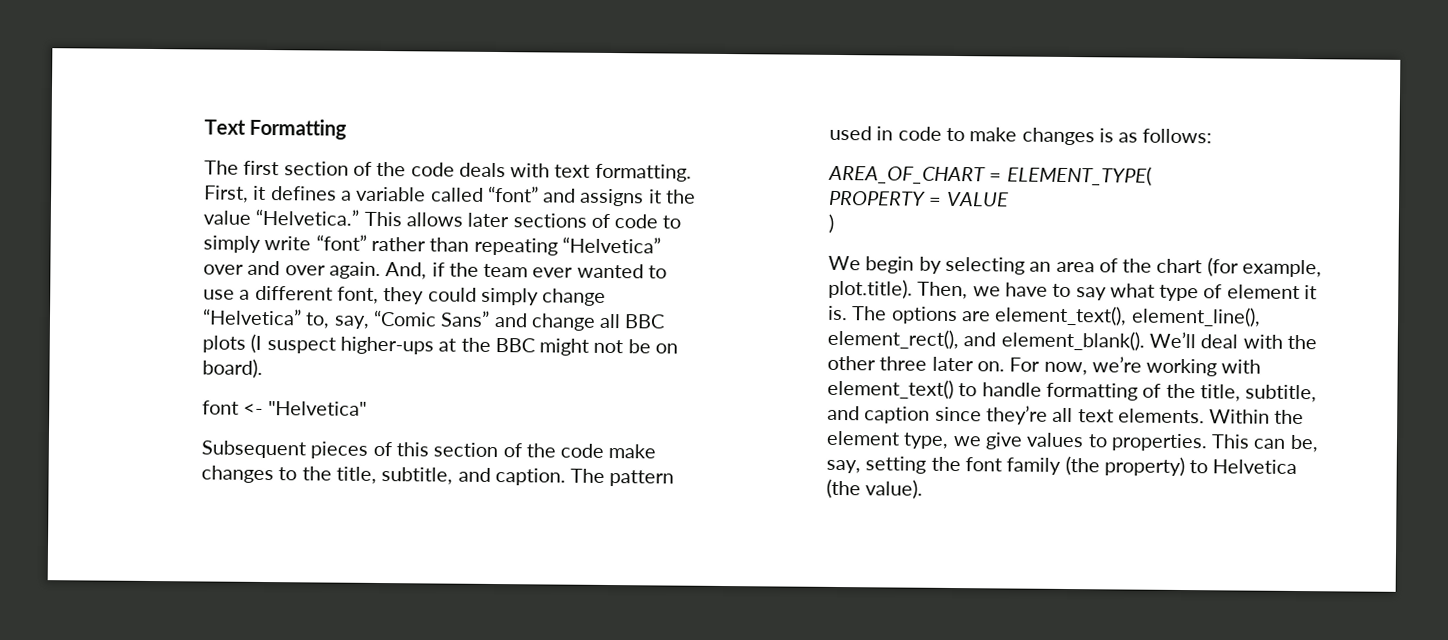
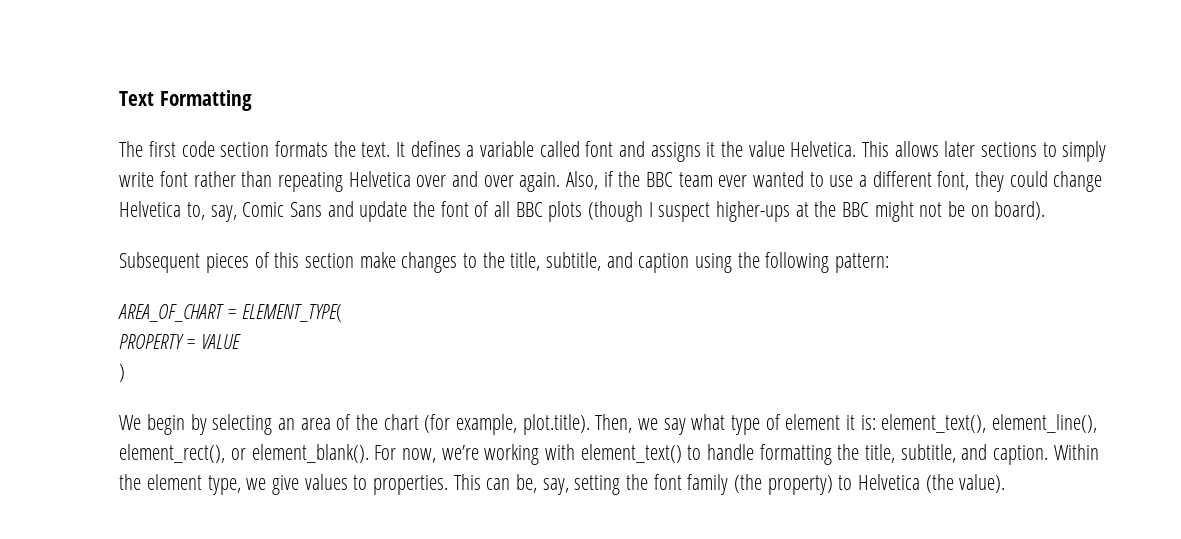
- The first section of the code deals with text formatting. First, it defines a variable called “font” and assigns it the value “Helvetica.”
+ The first code section formats the text. It defines a variable called font and assigns it the value Helvetica.
- This allows later sections of code to simply write “font” rather than repeating “Helvetica” over and over again.
+ This allows later sections to simply write font rather than repeating Helvetica over and over again.
- And, if the team ever wanted to use a different font, they could simply change “Helvetica” to, say, “Comic Sans” and change all BBC plots (I suspect higher-ups at the BBC might not be on board).
+ Also, if the BBC team ever wanted to use a different font, they could change Helvetica to, say, Comic Sans and update the font of all BBC plots (though I suspect higher-ups at the BBC might not be on board).
- font <- "Helvetica"
- Subsequent pieces of this section of the code make changes to the title, subtitle, and caption. The pattern used in code to make changes is as follows:
+ Subsequent pieces of this section make changes to the title, subtitle, and caption using the following pattern:
- We begin by selecting an area of the chart (for example, plot.title). Then, we have to say what type of element it is. The options are element_text(), element_line(), element_rect(), and element_blank(). We’ll deal with the other three later on.
+ We begin by selecting an area of the chart (for example, plot.title). Then, we say what type of element it is: element_text(), element_line(), element_rect(), or element_blank().
- For now, we’re working with element_text() to handle formatting of the title, subtitle, and caption since they’re all text elements.
+ For now, we’re working with element_text() to handle formatting the title, subtitle, and caption.

